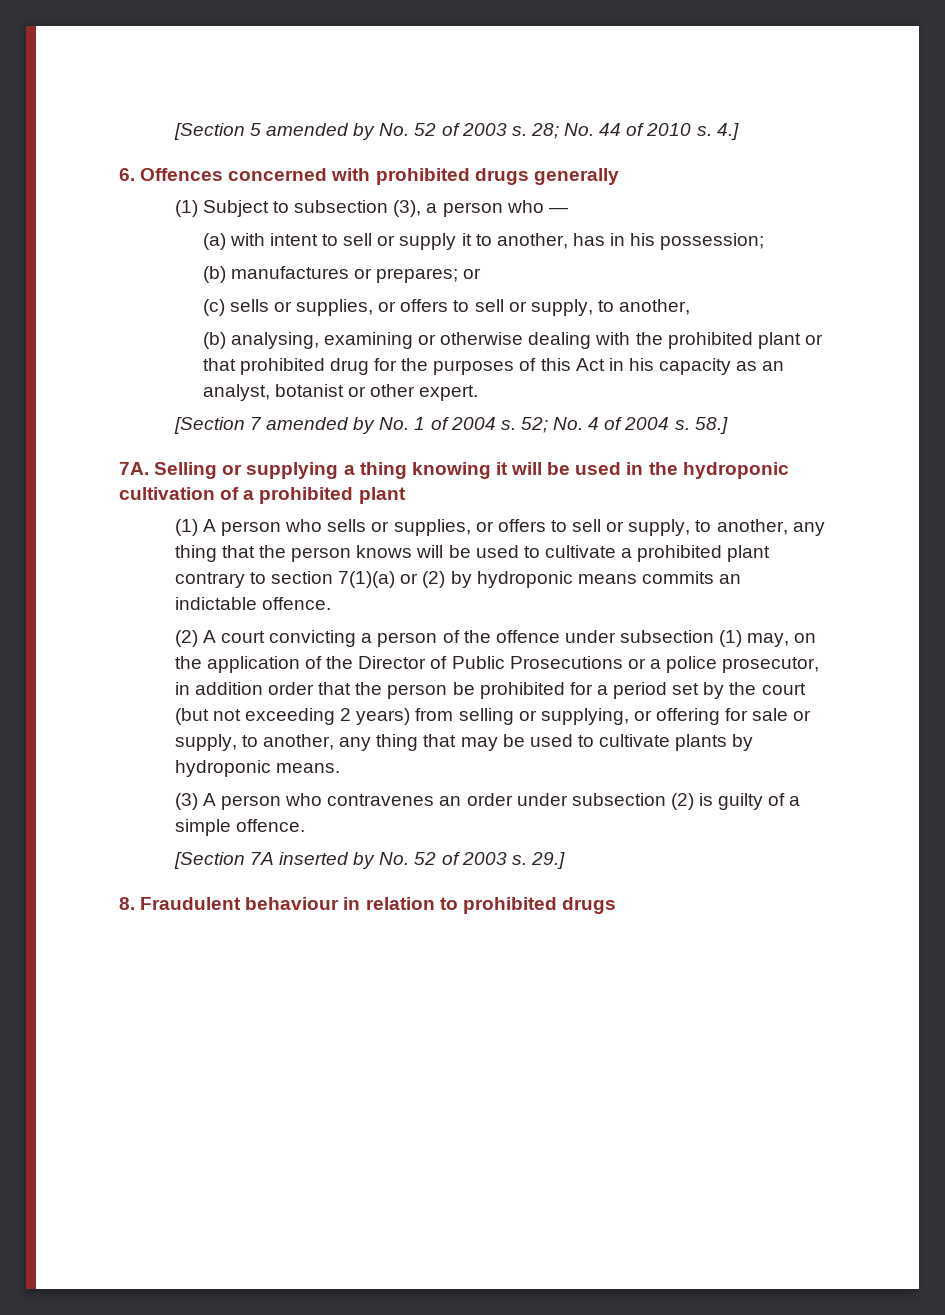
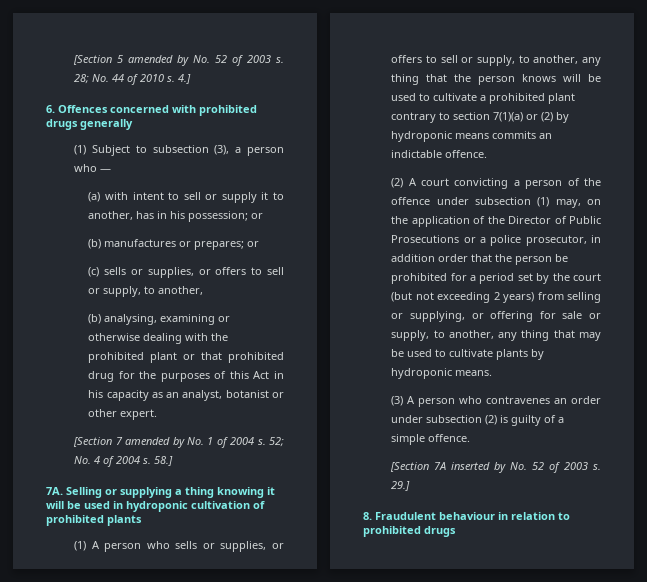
- (a) with intent to sell or supply it to another, has in his possession;
+ (a) with intent to sell or supply it to another, has in his possession; or
- Selling or supplying a thing knowing it will be used in the hydroponic cultivation of a prohibited plant
+ Selling or supplying a thing knowing it will be used in hydroponic cultivation of prohibited plants

